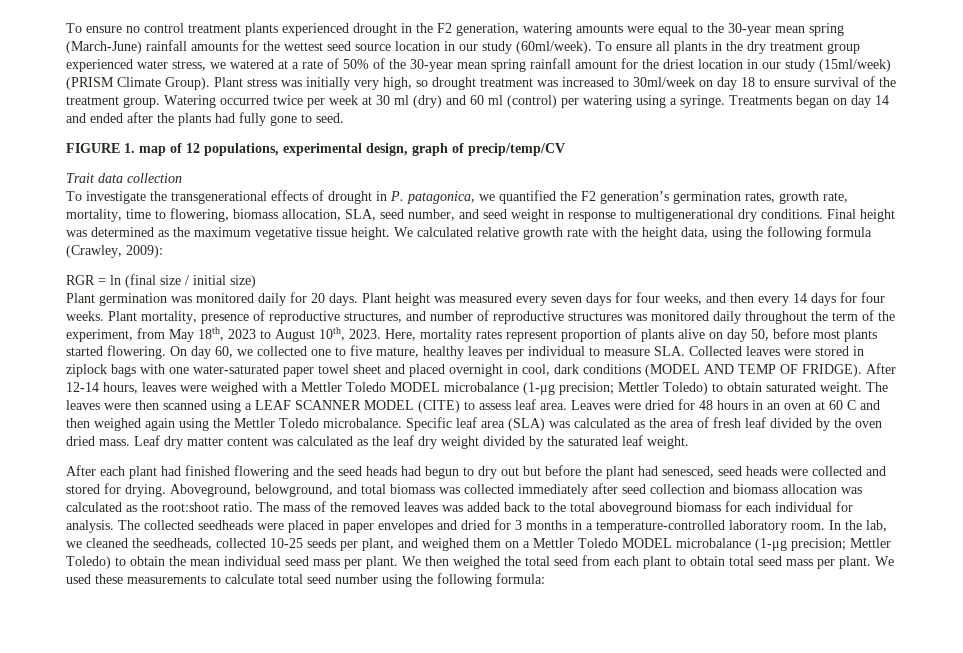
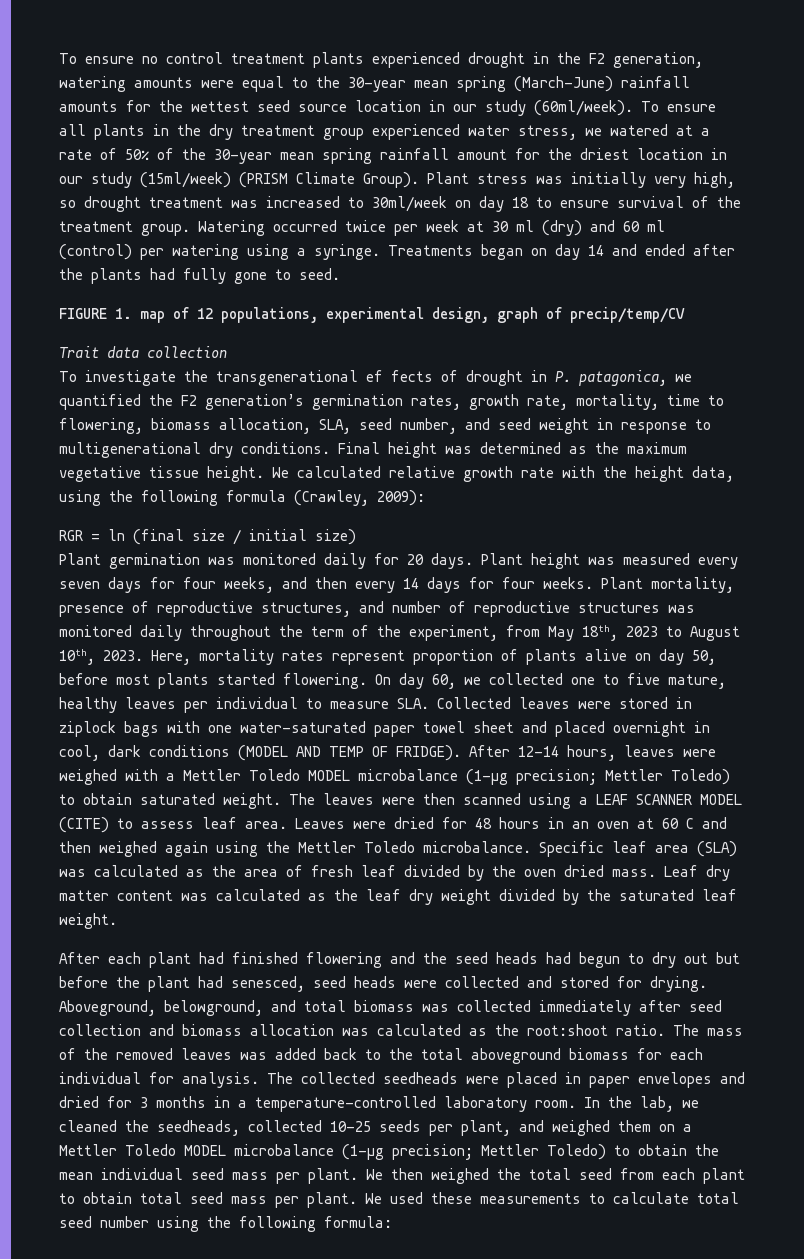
- To investigate the transgenerational effects of drought in P. patagonica, we quantified the F2 generation’s germination rates, growth rate, mortality, time to flowering, biomass allocation, SLA, seed number, and seed weight in response to multigenerational dry conditions.
+ To investigate the transgenerational ef fects of drought in P. patagonica, we quantified the F2 generation’s germination rates, growth rate, mortality, time to flowering, biomass allocation, SLA, seed number, and seed weight in response to multigenerational dry conditions.

